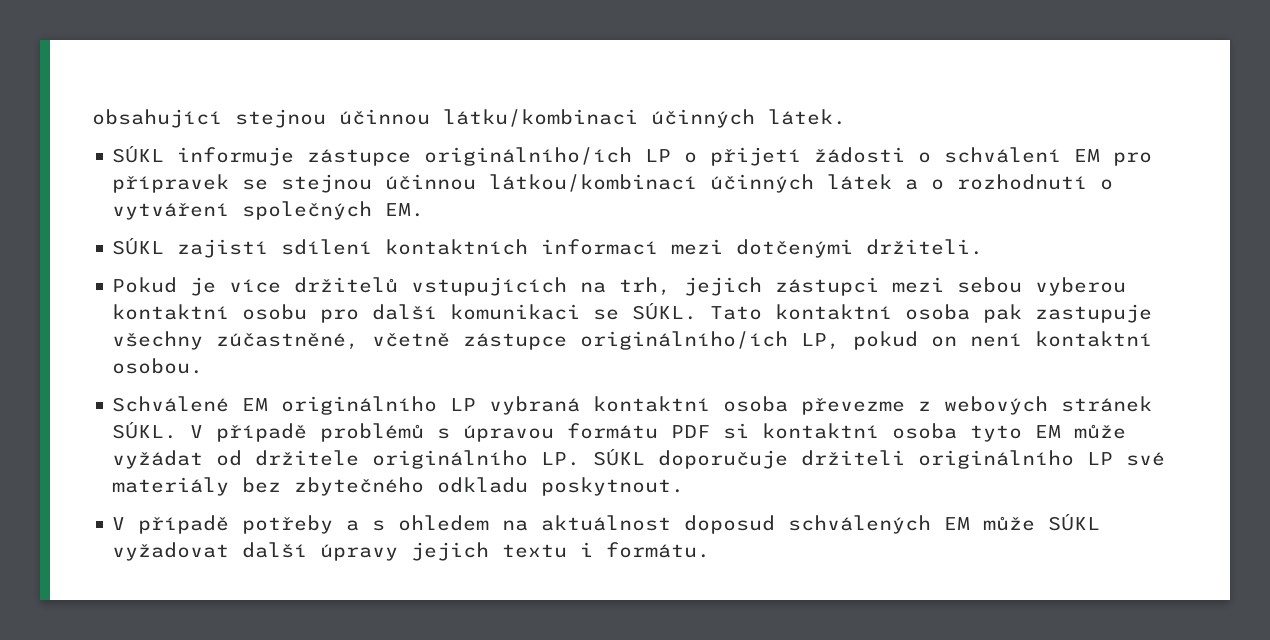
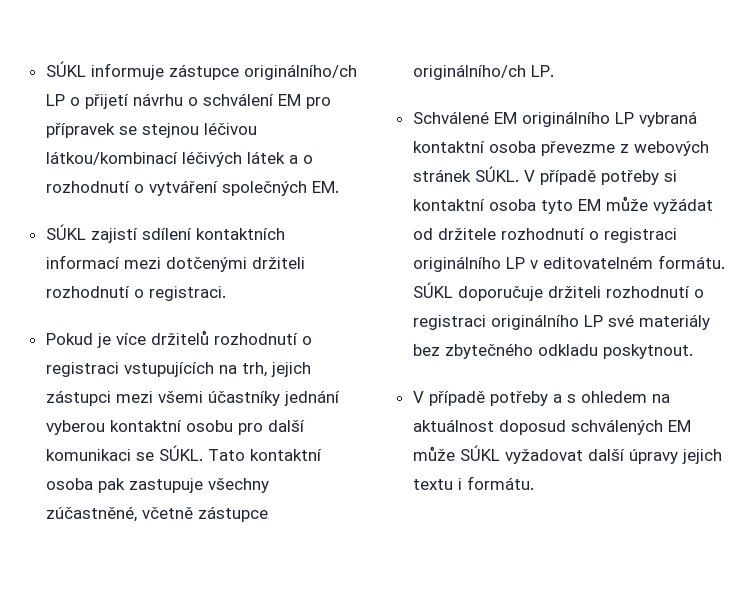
- obsahující stejnou účinnou látku/kombinaci účinných látek.
- SÚKL informuje zástupce originálního/ích LP o přijetí žádosti o schválení EM pro přípravek se stejnou účinnou látkou/kombinací účinných látek a o rozhodnutí o vytváření společných EM.
+ SÚKL informuje zástupce originálního/ch LP o přijetí návrhu o schválení EM pro přípravek se stejnou léčivou látkou/kombinací léčivých látek a o rozhodnutí o vytváření společných EM.
- SÚKL zajistí sdílení kontaktních informací mezi dotčenými držiteli.
+ SÚKL zajistí sdílení kontaktních informací mezi dotčenými držiteli rozhodnutí o registraci.
- Pokud je více držitelů vstupujících na trh, jejich zástupci mezi sebou vyberou kontaktní osobu pro další komunikaci se SÚKL.
+ Pokud je více držitelů rozhodnutí o registraci vstupujících na trh, jejich zástupci mezi všemi účastníky jednání vyberou kontaktní osobu pro další komunikaci se SÚKL.
- Tato kontaktní osoba pak zastupuje všechny zúčastněné, včetně zástupce originálního/ích LP, pokud on není kontaktní osobou.
+ Tato kontaktní osoba pak zastupuje všechny zúčastněné, včetně zástupce originálního/ch LP.
- V případě problémů s úpravou formátu PDF si kontaktní osoba tyto EM může vyžádat od držitele originálního LP. SÚKL doporučuje držiteli originálního LP své materiály bez zbytečného odkladu poskytnout.
+ V případě potřeby si kontaktní osoba tyto EM může vyžádat od držitele rozhodnutí o registraci originálního LP v editovatelném formátu. SÚKL doporučuje držiteli rozhodnutí o registraci originálního LP své materiály bez zbytečného odkladu poskytnout.

